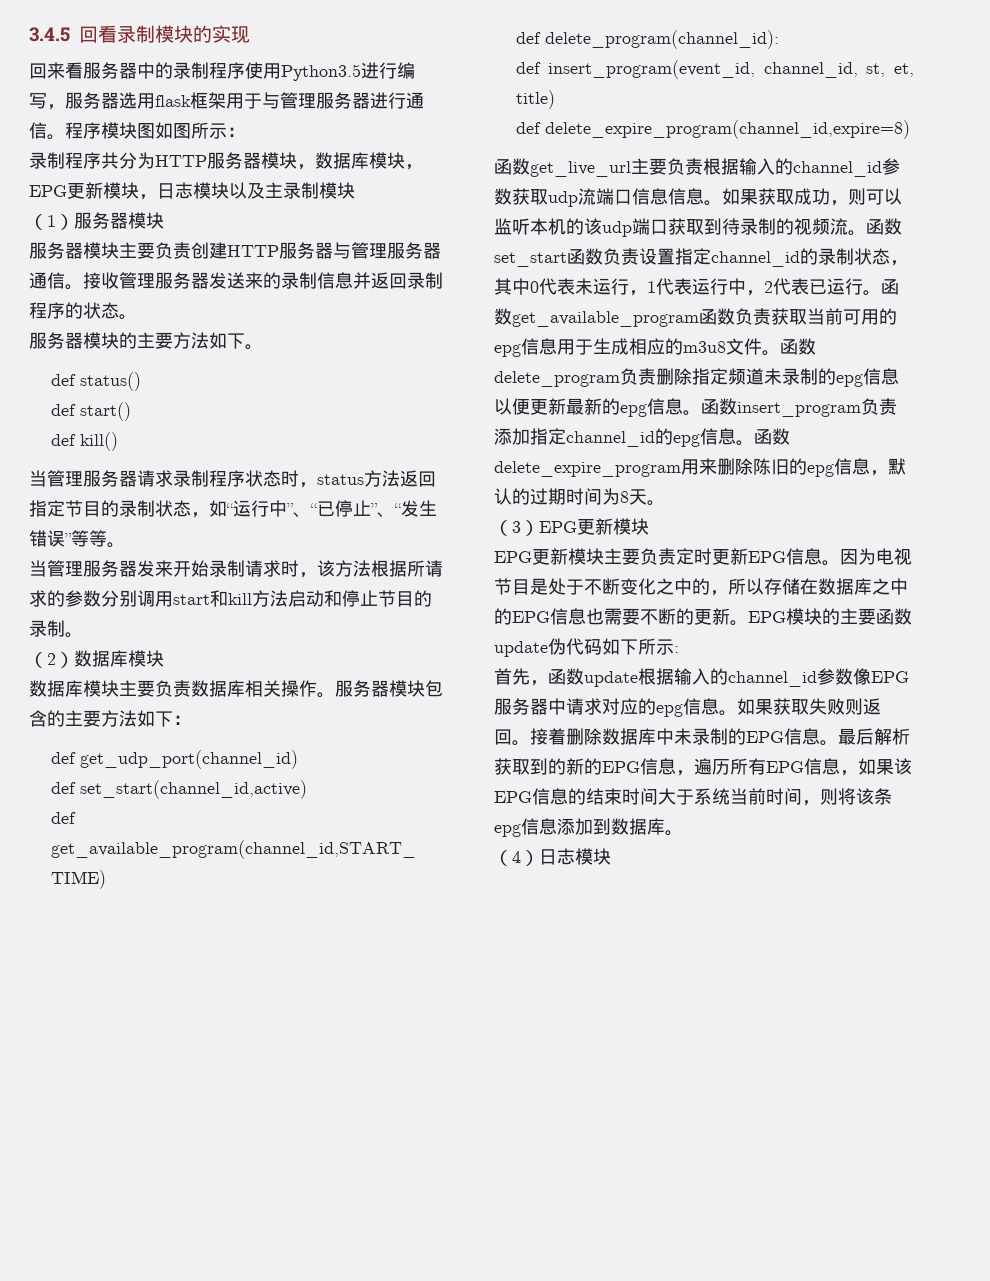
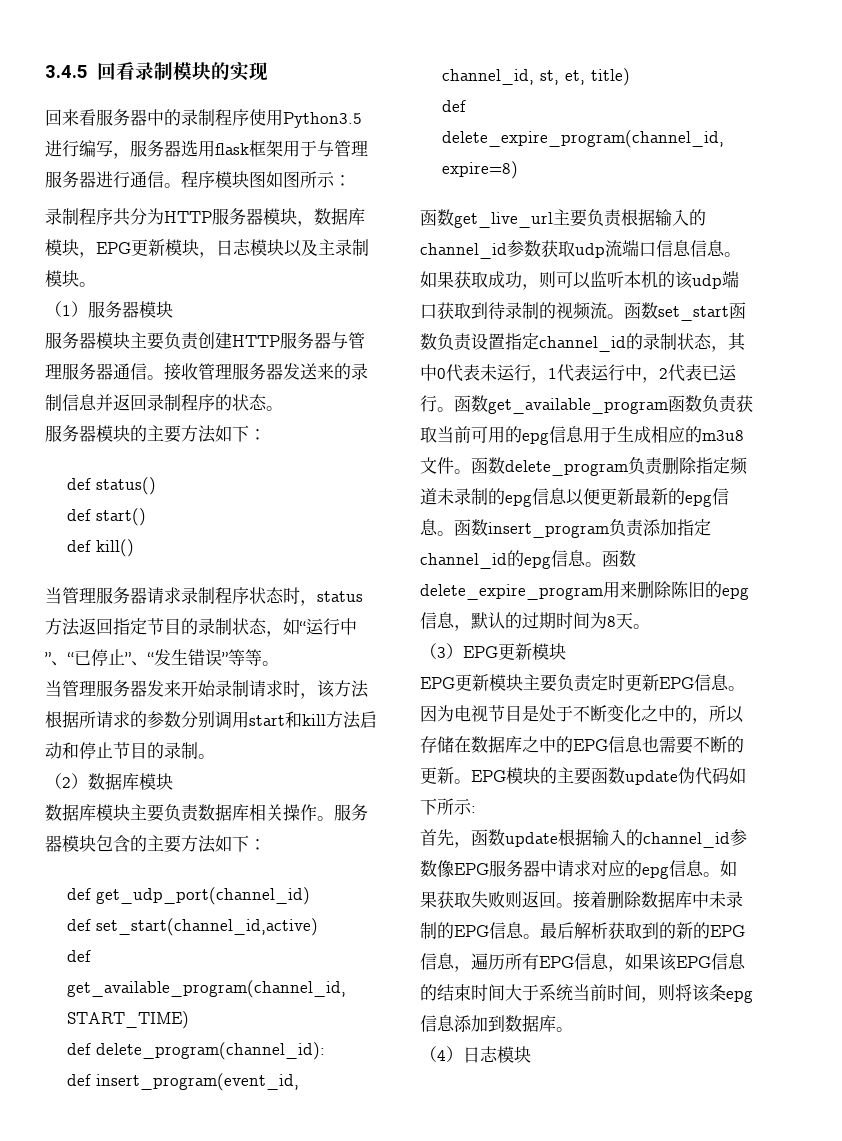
- 录制程序共分为HTTP服务器模块，数据库模块，EPG更新模块，日志模块以及主录制模块
+ 录制程序共分为HTTP服务器模块，数据库模块，EPG更新模块，日志模块以及主录制模块。
- 服务器模块的主要方法如下。
+ 服务器模块的主要方法如下：

